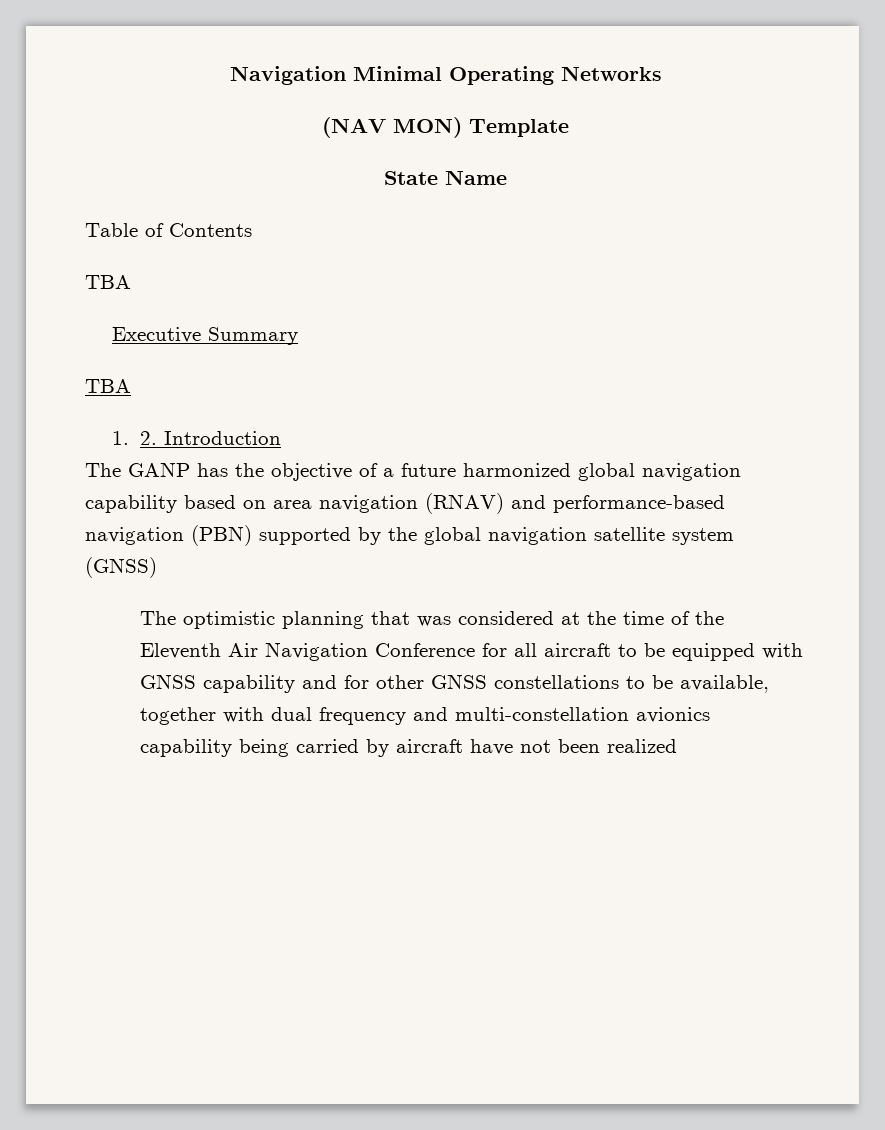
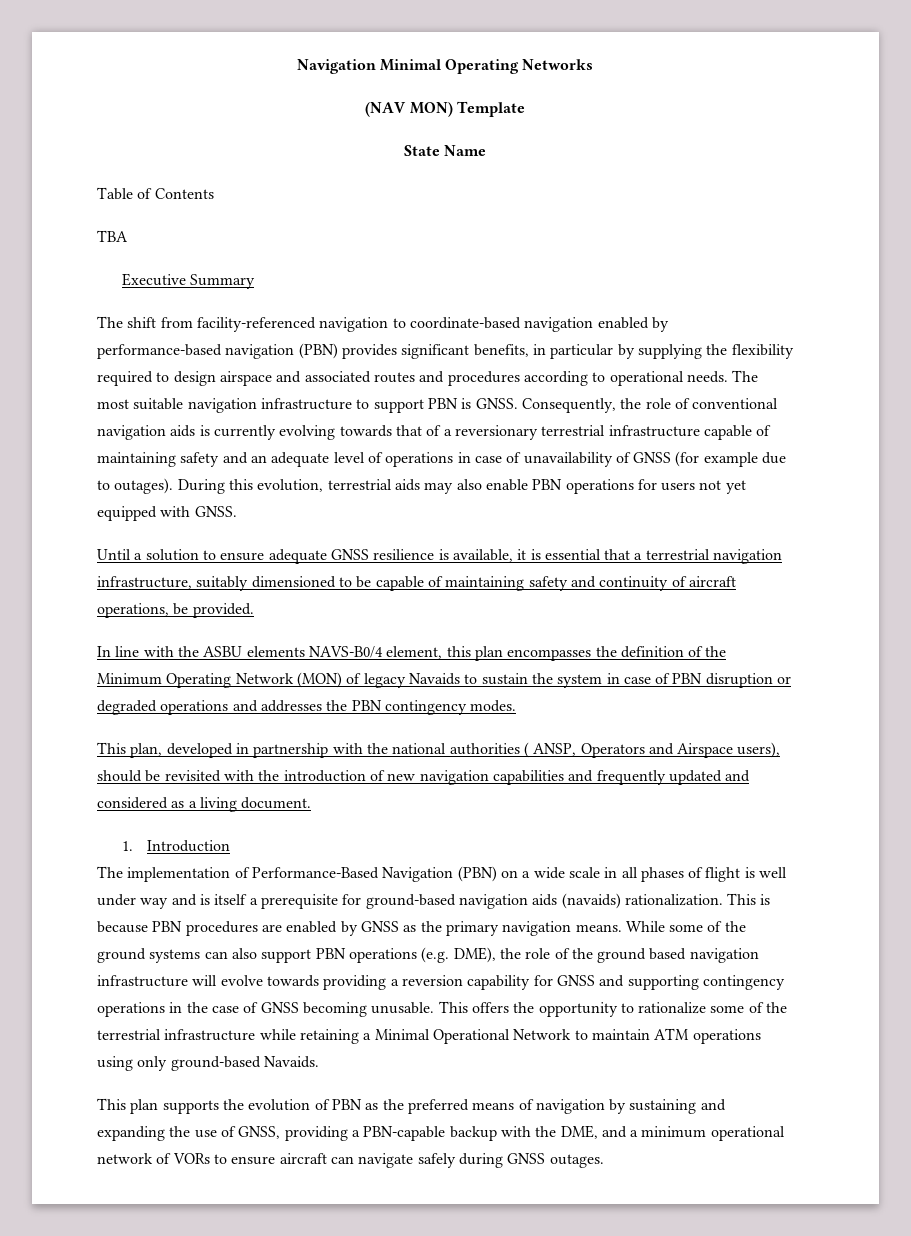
  Executive Summary
- TBA
+ The shift from facility-referenced navigation to coordinate-based navigation enabled by performance-based navigation (PBN) provides significant benefits, in particular by supplying the flexibility required to design airspace and associated routes and procedures according to operational needs. The most suitable navigation infrastructure to support PBN is GNSS. Consequently, the role of conventional navigation aids is currently evolving towards that of a reversionary terrestrial infrastructure capable of maintaining safety and an adequate level of operations in case of unavailability of GNSS (for example due to outages). During this evolution, terrestrial aids may also enable PBN operations for users not yet equipped with GNSS.
+ Until a solution to ensure adequate GNSS resilience is available, it is essential that a terrestrial navigation infrastructure, suitably dimensioned to be capable of maintaining safety and continuity of aircraft operations, be provided.
+ In line with the ASBU elements NAVS-B0/4 element, this plan encompasses the definition of the Minimum Operating Network (MON) of legacy Navaids to sustain the system in case of PBN disruption or degraded operations and addresses the PBN contingency modes.
+ This plan, developed in partnership with the national authorities ( ANSP, Operators and Airspace users), should be revisited with the introduction of new navigation capabilities and frequently updated and considered as a living document.
- 1. 2. Introduction
+ 1. Introduction
- The GANP has the objective of a future harmonized global navigation capability based on area navigation (RNAV) and performance-based navigation (PBN) supported by the global navigation satellite system (GNSS)
- The optimistic planning that was considered at the time of the Eleventh Air Navigation Conference for all aircraft to be equipped with GNSS capability and for other GNSS constellations to be available, together with dual frequency and multi-constellation avionics capability being carried by aircraft have not been realized
+ The implementation of Performance-Based Navigation (PBN) on a wide scale in all phases of flight is well under way and is itself a prerequisite for ground-based navigation aids (navaids) rationalization. This is because PBN procedures are enabled by GNSS as the primary navigation means. While some of the ground systems can also support PBN operations (e.g. DME), the role of the ground based navigation infrastructure will evolve towards providing a reversion capability for GNSS and supporting contingency operations in the case of GNSS becoming unusable. This offers the opportunity to rationalize some of the terrestrial infrastructure while retaining a Minimal Operational Network to maintain ATM operations using only ground-based Navaids.
+ This plan supports the evolution of PBN as the preferred means of navigation by sustaining and expanding the use of GNSS, providing a PBN-capable backup with the DME, and a minimum operational network of VORs to ensure aircraft can navigate safely during GNSS outages.

